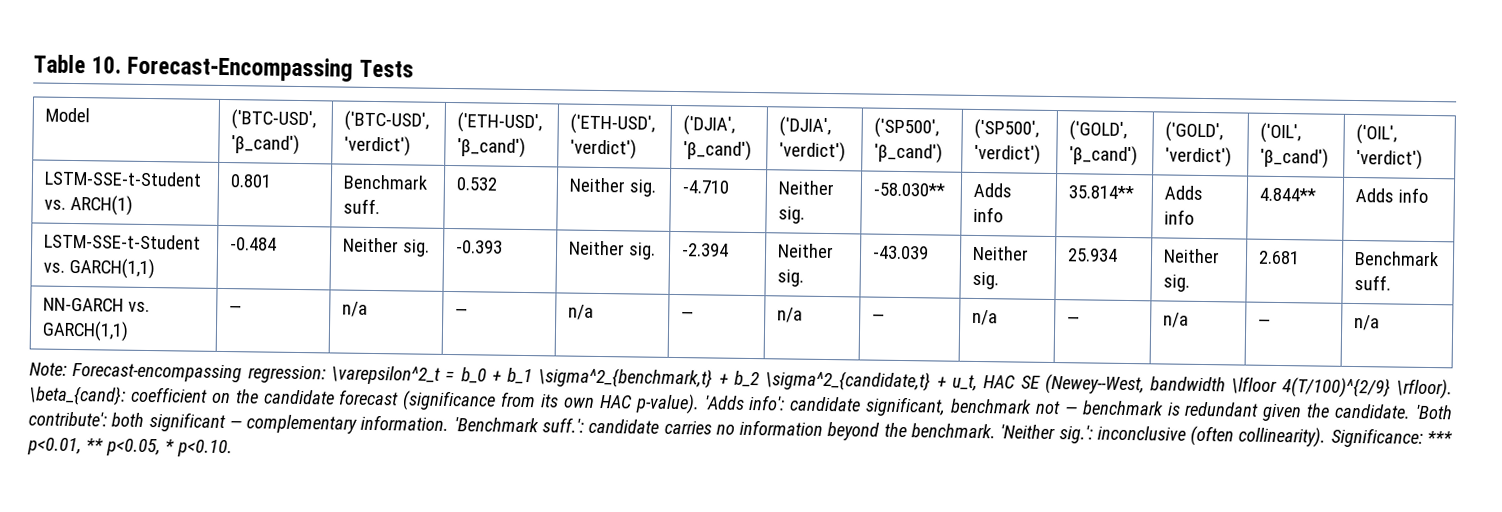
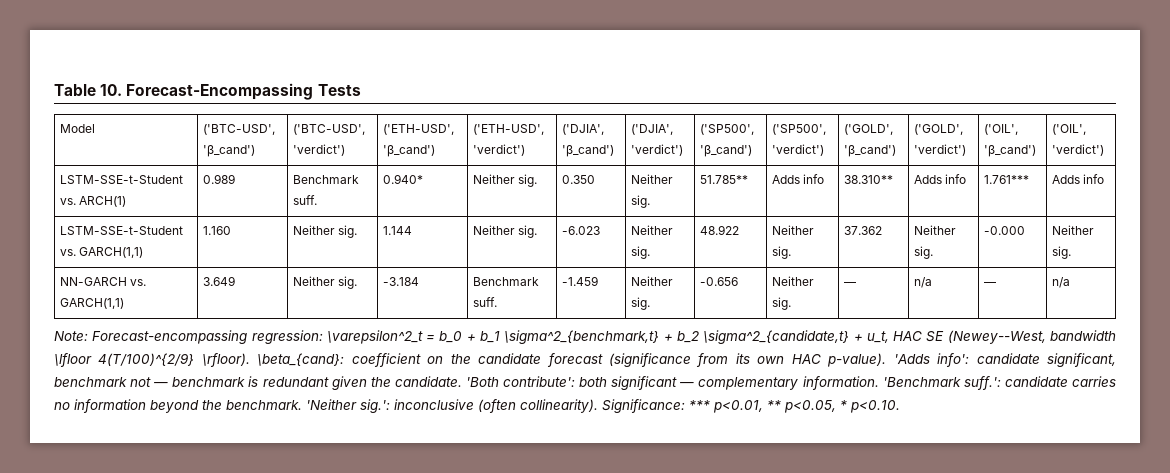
- LSTM-SSE-t-Student vs. ARCH(1) | 0.801 | Benchmark suff. | 0.532 | Neither sig. | -4.710 | Neither sig. | -58.030** | Adds info | 35.814** | Adds info | 4.844** | Adds info
+ LSTM-SSE-t-Student vs. ARCH(1) | 0.989 | Benchmark suff. | 0.940* | Neither sig. | 0.350 | Neither sig. | 51.785** | Adds info | 38.310** | Adds info | 1.761*** | Adds info
- LSTM-SSE-t-Student vs. GARCH(1,1) | -0.484 | Neither sig. | -0.393 | Neither sig. | -2.394 | Neither sig. | -43.039 | Neither sig. | 25.934 | Neither sig. | 2.681 | Benchmark suff.
+ LSTM-SSE-t-Student vs. GARCH(1,1) | 1.160 | Neither sig. | 1.144 | Neither sig. | -6.023 | Neither sig. | 48.922 | Neither sig. | 37.362 | Neither sig. | -0.000 | Neither sig.
- NN-GARCH vs. GARCH(1,1) | — | n/a | — | n/a | — | n/a | — | n/a | — | n/a | — | n/a
+ NN-GARCH vs. GARCH(1,1) | 3.649 | Neither sig. | -3.184 | Benchmark suff. | -1.459 | Neither sig. | -0.656 | Neither sig. | — | n/a | — | n/a

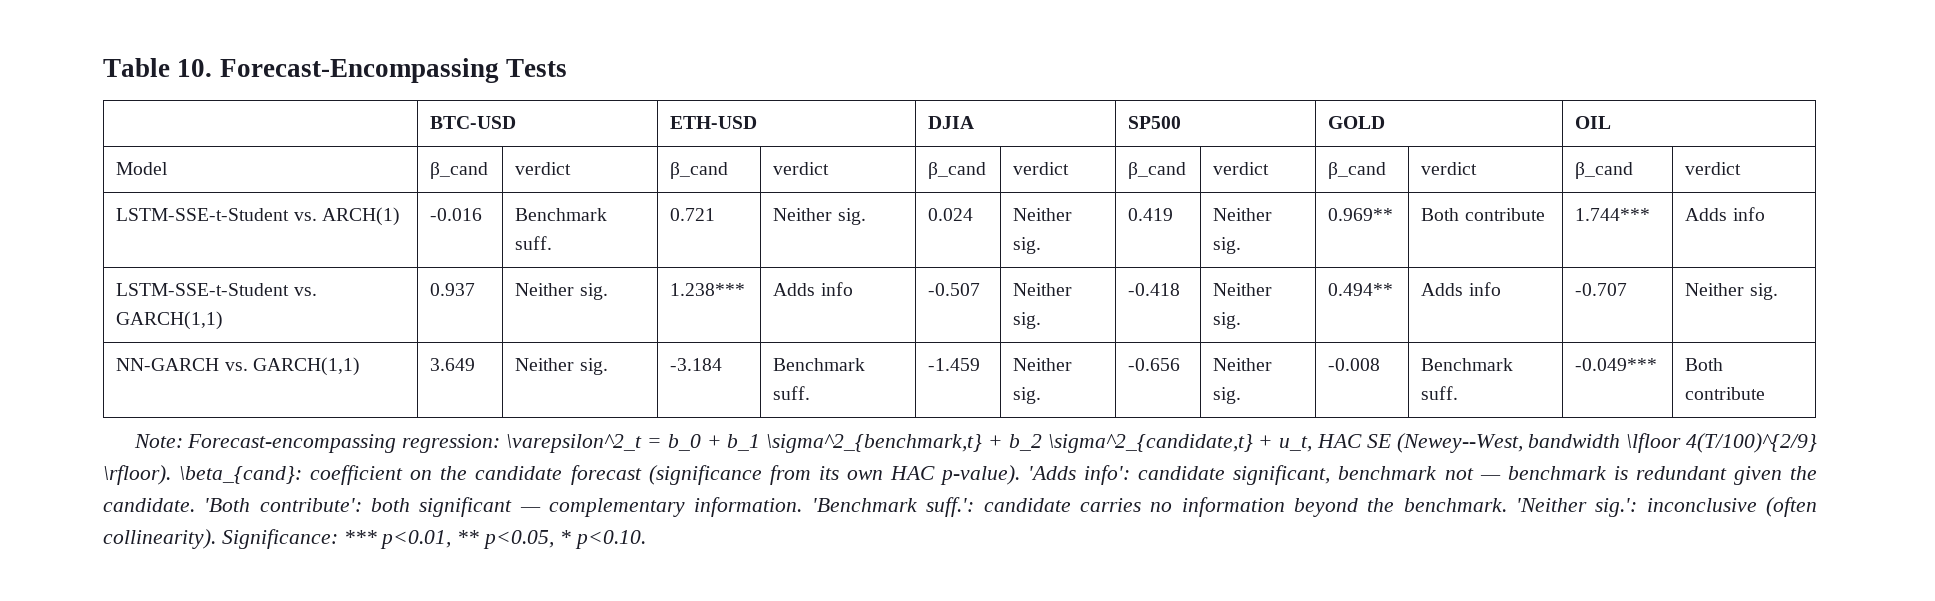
- Model | ('BTC-USD', 'β_cand') | ('BTC-USD', 'verdict') | ('ETH-USD', 'β_cand') | ('ETH-USD', 'verdict') | ('DJIA', 'β_cand') | ('DJIA', 'verdict') | ('SP500', 'β_cand') | ('SP500', 'verdict') | ('GOLD', 'β_cand') | ('GOLD', 'verdict') | ('OIL', 'β_cand') | ('OIL', 'verdict')
+ | BTC-USD | ETH-USD | DJIA | SP500 | GOLD | OIL
+ Model | β_cand | verdict | β_cand | verdict | β_cand | verdict | β_cand | verdict | β_cand | verdict | β_cand | verdict
- LSTM-SSE-t-Student vs. ARCH(1) | 0.989 | Benchmark suff. | 0.940* | Neither sig. | 0.350 | Neither sig. | 51.785** | Adds info | 38.310** | Adds info | 1.761*** | Adds info
+ LSTM-SSE-t-Student vs. ARCH(1) | -0.016 | Benchmark suff. | 0.721 | Neither sig. | 0.024 | Neither sig. | 0.419 | Neither sig. | 0.969** | Both contribute | 1.744*** | Adds info
- LSTM-SSE-t-Student vs. GARCH(1,1) | 1.160 | Neither sig. | 1.144 | Neither sig. | -6.023 | Neither sig. | 48.922 | Neither sig. | 37.362 | Neither sig. | -0.000 | Neither sig.
+ LSTM-SSE-t-Student vs. GARCH(1,1) | 0.937 | Neither sig. | 1.238*** | Adds info | -0.507 | Neither sig. | -0.418 | Neither sig. | 0.494** | Adds info | -0.707 | Neither sig.
- NN-GARCH vs. GARCH(1,1) | 3.649 | Neither sig. | -3.184 | Benchmark suff. | -1.459 | Neither sig. | -0.656 | Neither sig. | — | n/a | — | n/a
+ NN-GARCH vs. GARCH(1,1) | 3.649 | Neither sig. | -3.184 | Benchmark suff. | -1.459 | Neither sig. | -0.656 | Neither sig. | -0.008 | Benchmark suff. | -0.049*** | Both contribute

